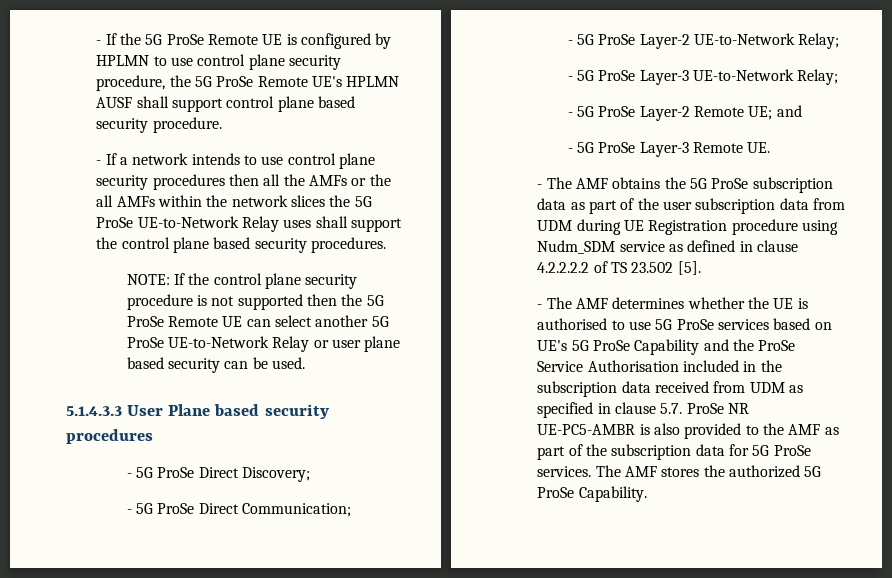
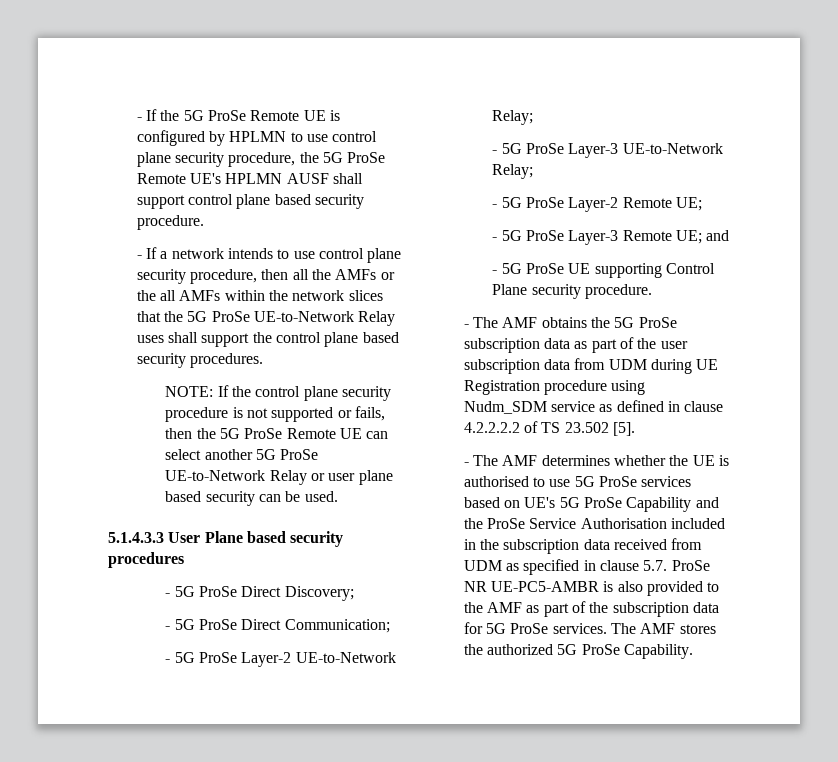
- - If a network intends to use control plane security procedures then all the AMFs or the all AMFs within the network slices the 5G ProSe UE-to-Network Relay uses shall support the control plane based security procedures.
+ - If a network intends to use control plane security procedure, then all the AMFs or the all AMFs within the network slices that the 5G ProSe UE-to-Network Relay uses shall support the control plane based security procedures.
- NOTE: If the control plane security procedure is not supported then the 5G ProSe Remote UE can select another 5G ProSe UE-to-Network Relay or user plane based security can be used.
+ NOTE: If the control plane security procedure is not supported or fails, then the 5G ProSe Remote UE can select another 5G ProSe UE-to-Network Relay or user plane based security can be used.
- - 5G ProSe Layer-2 Remote UE; and
+ - 5G ProSe Layer-2 Remote UE;
- - 5G ProSe Layer-3 Remote UE.
+ - 5G ProSe Layer-3 Remote UE; and
+ - 5G ProSe UE supporting Control Plane security procedure.

